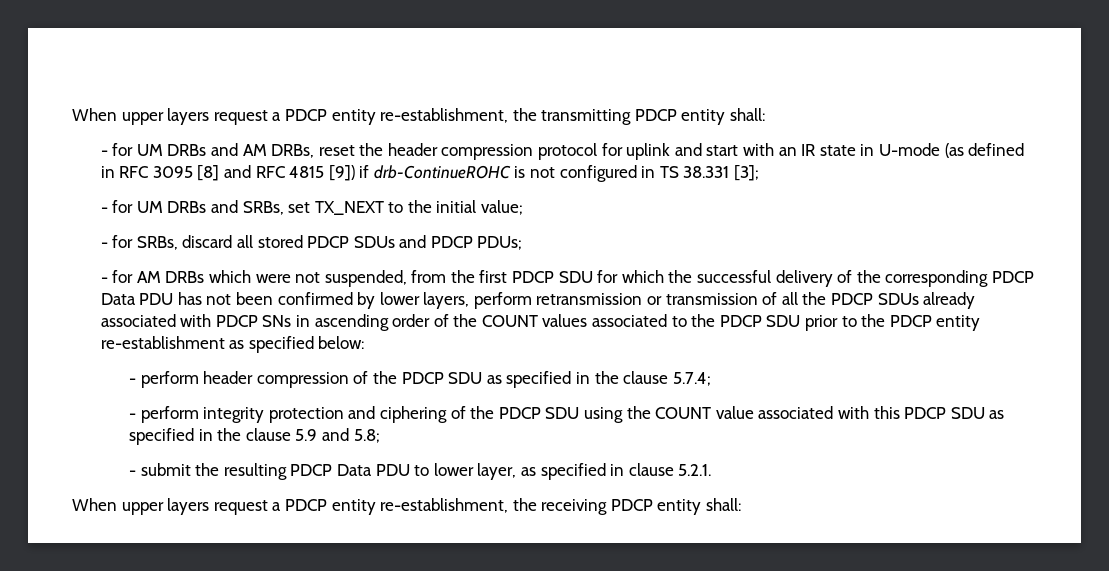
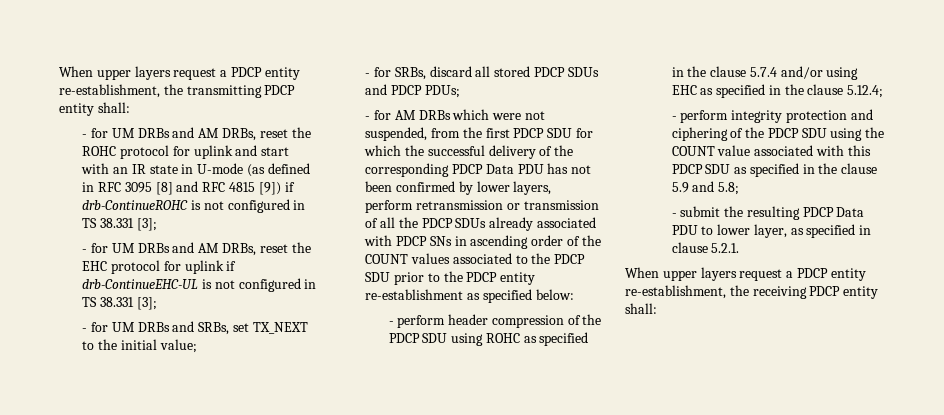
- - for UM DRBs and AM DRBs, reset the header compression protocol for uplink and start with an IR state in U-mode (as defined in RFC 3095 [8] and RFC 4815 [9]) if drb-ContinueROHC is not configured in TS 38.331 [3];
+ - for UM DRBs and AM DRBs, reset the ROHC protocol for uplink and start with an IR state in U-mode (as defined in RFC 3095 [8] and RFC 4815 [9]) if drb-ContinueROHC is not configured in TS 38.331 [3];
+ - for UM DRBs and AM DRBs, reset the EHC protocol for uplink if drb-ContinueEHC-UL is not configured in TS 38.331 [3];
- - perform header compression of the PDCP SDU as specified in the clause 5.7.4;
+ - perform header compression of the PDCP SDU using ROHC as specified in the clause 5.7.4 and/or using EHC as specified in the clause 5.12.4;

